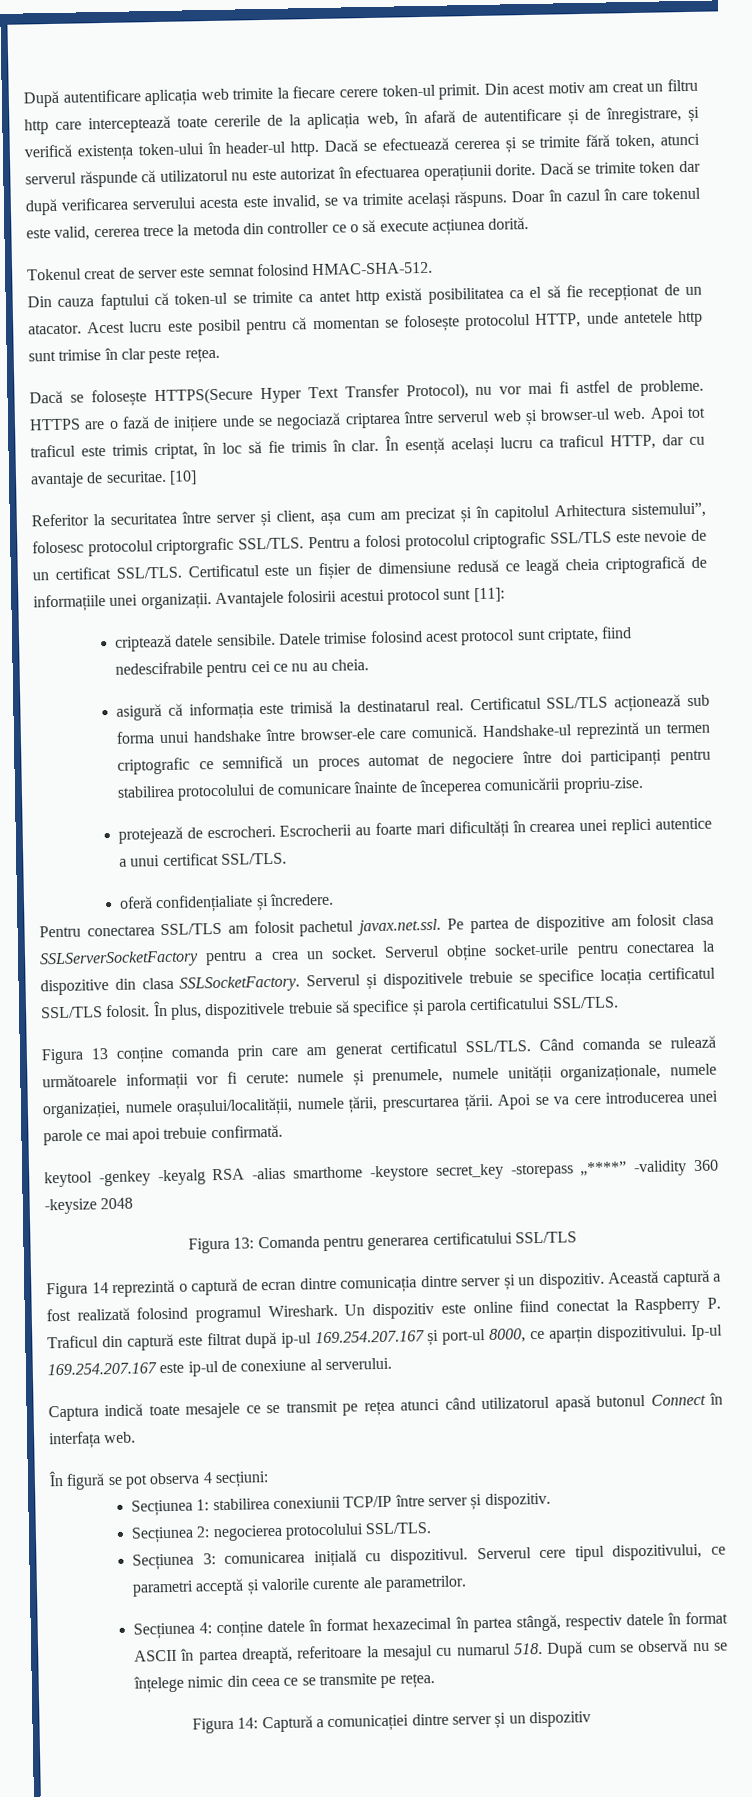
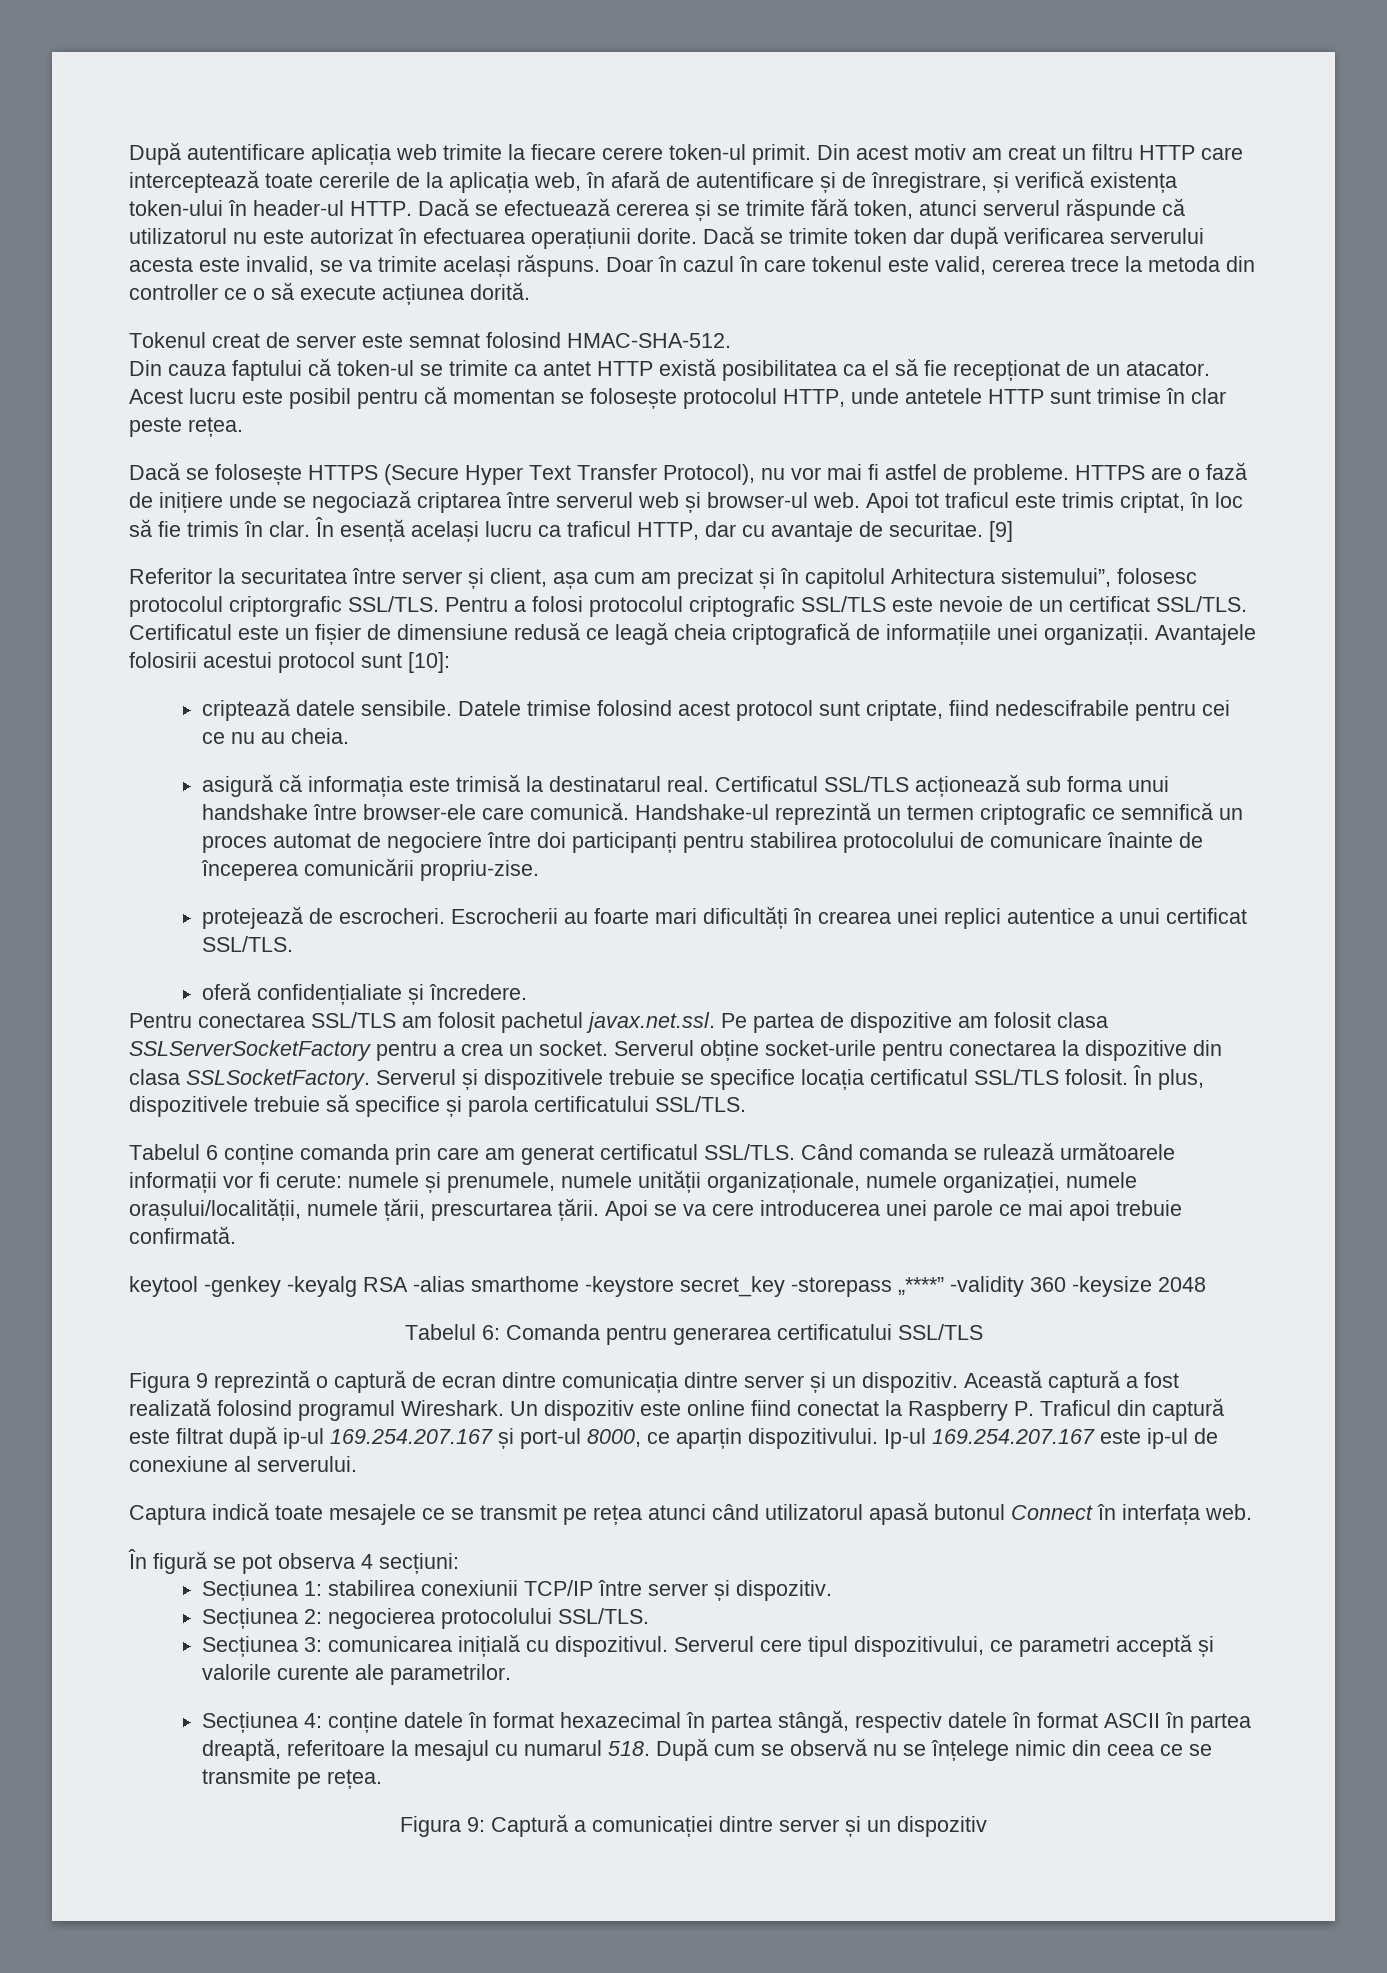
- Din acest motiv am creat un filtru http care interceptează toate cererile de la aplicația web, în afară de autentificare și de înregistrare, și verifică existența token-ului în header-ul http.
+ Din acest motiv am creat un filtru HTTP care interceptează toate cererile de la aplicația web, în afară de autentificare și de înregistrare, și verifică existența token-ului în header-ul HTTP.
- Din cauza faptului că token-ul se trimite ca antet http există posibilitatea ca el să fie recepționat de un atacator.
+ Din cauza faptului că token-ul se trimite ca antet HTTP există posibilitatea ca el să fie recepționat de un atacator.
- Acest lucru este posibil pentru că momentan se folosește protocolul HTTP, unde antetele http sunt trimise în clar peste rețea.
+ Acest lucru este posibil pentru că momentan se folosește protocolul HTTP, unde antetele HTTP sunt trimise în clar peste rețea.
- Dacă se folosește HTTPS(Secure Hyper Text Transfer Protocol), nu vor mai fi astfel de probleme.
+ Dacă se folosește HTTPS (Secure Hyper Text Transfer Protocol), nu vor mai fi astfel de probleme.
- [10]
+ [9]
- Avantajele folosirii acestui protocol sunt [11]:
+ Avantajele folosirii acestui protocol sunt [10]:
- Figura 13 conține comanda prin care am generat certificatul SSL/TLS.
+ Tabelul 6 conține comanda prin care am generat certificatul SSL/TLS.
- Figura 13: Comanda pentru generarea certificatului SSL/TLS
+ Tabelul 6: Comanda pentru generarea certificatului SSL/TLS
- Figura 14 reprezintă o captură de ecran dintre comunicația dintre server și un dispozitiv.
+ Figura 9 reprezintă o captură de ecran dintre comunicația dintre server și un dispozitiv.
- Figura 14: Captură a comunicației dintre server și un dispozitiv
+ Figura 9: Captură a comunicației dintre server și un dispozitiv

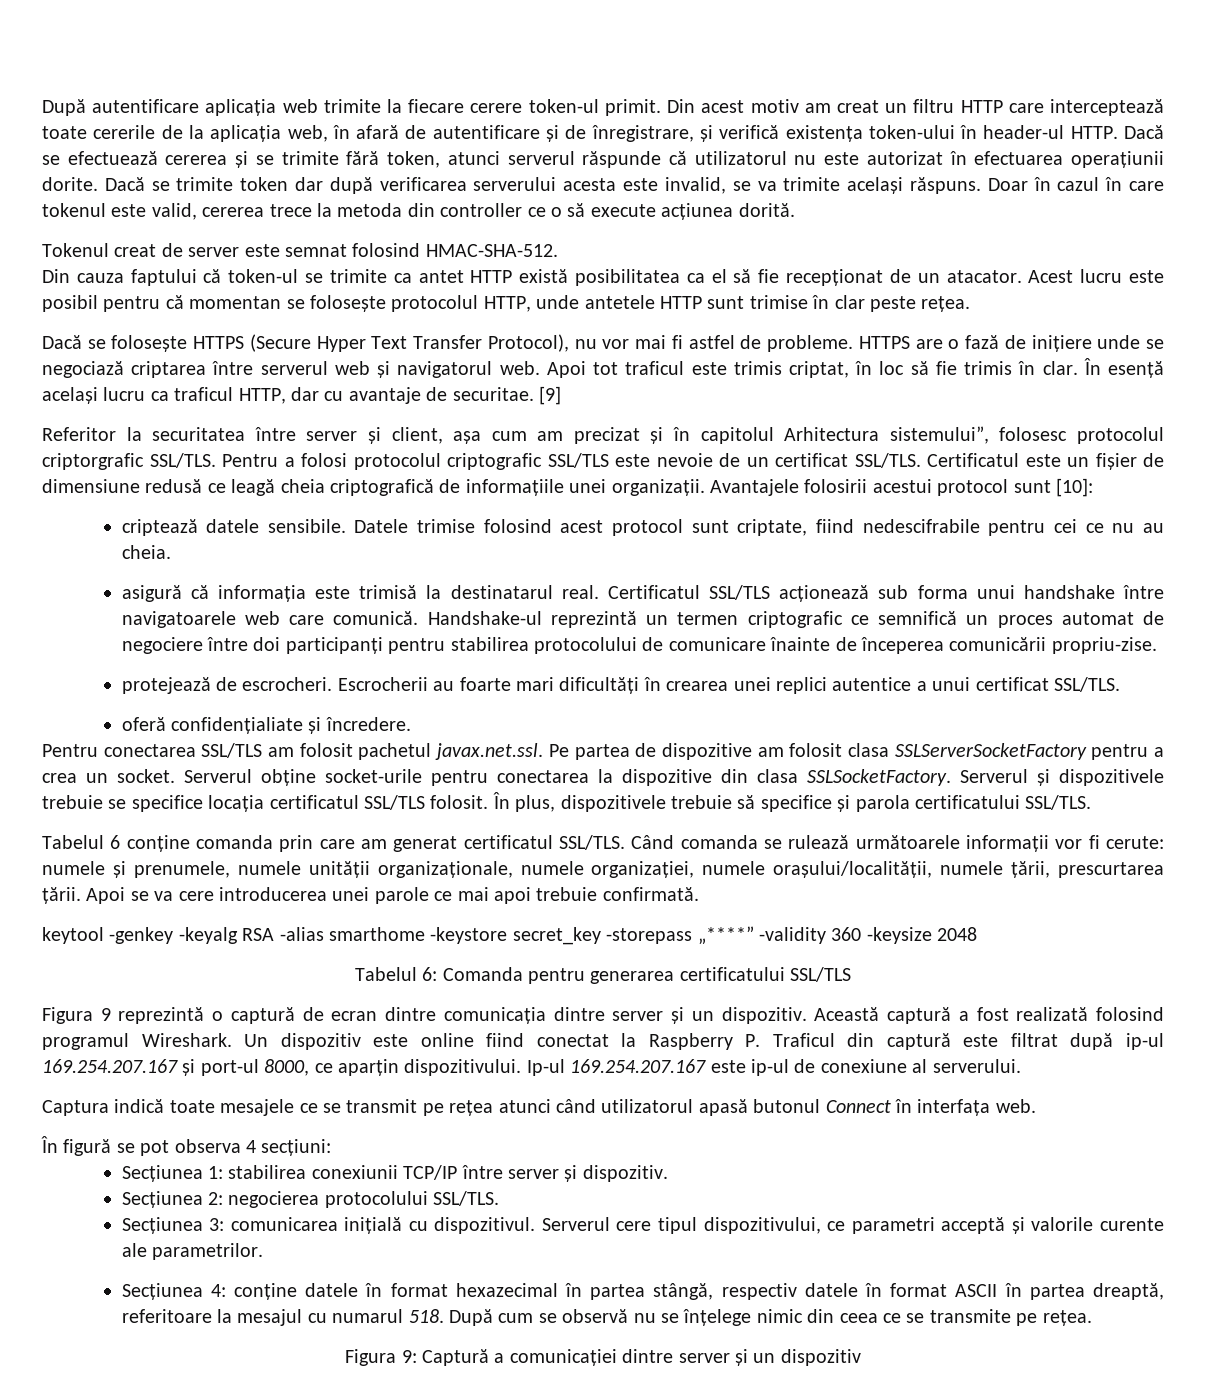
- HTTPS are o fază de inițiere unde se negociază criptarea între serverul web și browser-ul web.
+ HTTPS are o fază de inițiere unde se negociază criptarea între serverul web și navigatorul web.
- Certificatul SSL/TLS acționează sub forma unui handshake între browser-ele care comunică.
+ Certificatul SSL/TLS acționează sub forma unui handshake între navigatoarele web care comunică.

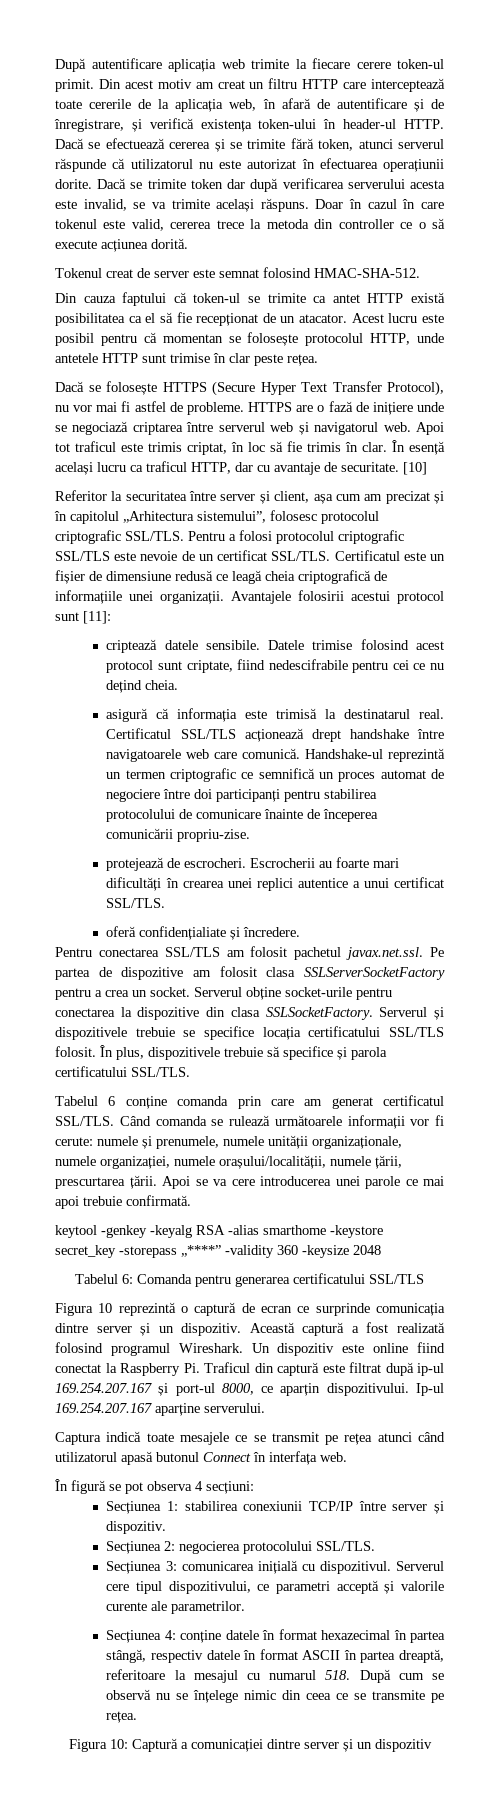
- În esență același lucru ca traficul HTTP, dar cu avantaje de securitae. [9]
+ În esență același lucru ca traficul HTTP, dar cu avantaje de securitate. [10]
- Referitor la securitatea între server și client, așa cum am precizat și în capitolul Arhitectura sistemului”, folosesc protocolul criptorgrafic SSL/TLS.
+ Referitor la securitatea între server și client, așa cum am precizat și în capitolul „Arhitectura sistemului”, folosesc protocolul criptografic SSL/TLS.
- Avantajele folosirii acestui protocol sunt [10]:
+ Avantajele folosirii acestui protocol sunt [11]:
- Datele trimise folosind acest protocol sunt criptate, fiind nedescifrabile pentru cei ce nu au cheia.
+ Datele trimise folosind acest protocol sunt criptate, fiind nedescifrabile pentru cei ce nu dețind cheia.
- Certificatul SSL/TLS acționează sub forma unui handshake între navigatoarele web care comunică.
+ Certificatul SSL/TLS acționează drept handshake între navigatoarele web care comunică.
- Serverul și dispozitivele trebuie se specifice locația certificatul SSL/TLS folosit.
+ Serverul și dispozitivele trebuie se specifice locația certificatului SSL/TLS folosit.
- Figura 9 reprezintă o captură de ecran dintre comunicația dintre server și un dispozitiv.
+ Figura 10 reprezintă o captură de ecran ce surprinde comunicația dintre server și un dispozitiv.
- Un dispozitiv este online fiind conectat la Raspberry P. Traficul din captură este filtrat după ip-ul 169.254.207.167 și port-ul 8000, ce aparțin dispozitivului.
+ Un dispozitiv este online fiind conectat la Raspberry Pi. Traficul din captură este filtrat după ip-ul 169.254.207.167 și port-ul 8000, ce aparțin dispozitivului.
- Ip-ul 169.254.207.167 este ip-ul de conexiune al serverului.
+ Ip-ul 169.254.207.167 aparține serverului.
- Figura 9: Captură a comunicației dintre server și un dispozitiv
+ Figura 10: Captură a comunicației dintre server și un dispozitiv

